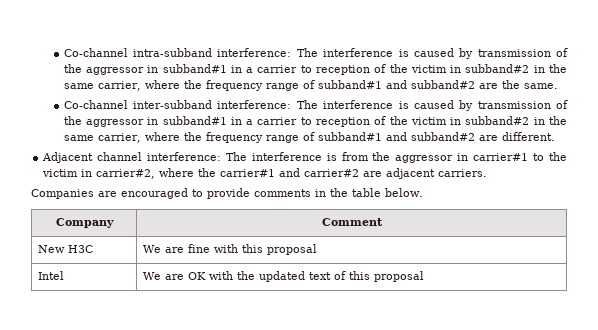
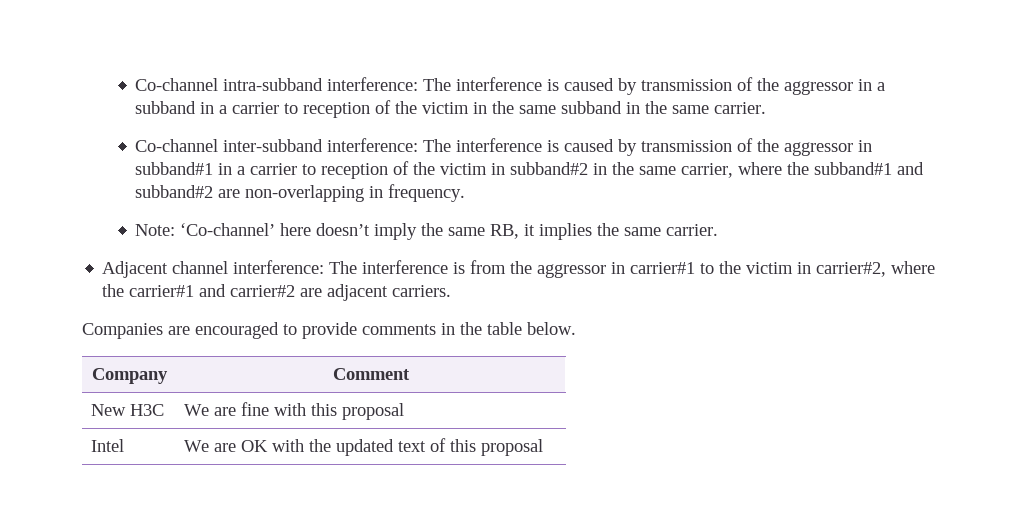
- Co-channel intra-subband interference: The interference is caused by transmission of the aggressor in subband#1 in a carrier to reception of the victim in subband#2 in the same carrier, where the frequency range of subband#1 and subband#2 are the same.
+ Co-channel intra-subband interference: The interference is caused by transmission of the aggressor in a subband in a carrier to reception of the victim in the same subband in the same carrier.
- Co-channel inter-subband interference: The interference is caused by transmission of the aggressor in subband#1 in a carrier to reception of the victim in subband#2 in the same carrier, where the frequency range of subband#1 and subband#2 are different.
+ Co-channel inter-subband interference: The interference is caused by transmission of the aggressor in subband#1 in a carrier to reception of the victim in subband#2 in the same carrier, where the subband#1 and subband#2 are non-overlapping in frequency.
+ Note: ‘Co-channel’ here doesn’t imply the same RB, it implies the same carrier.

